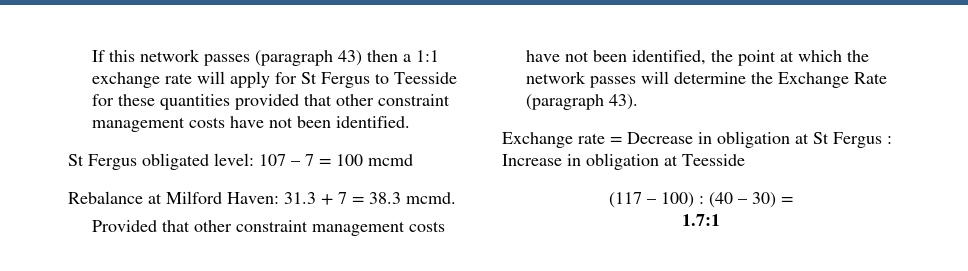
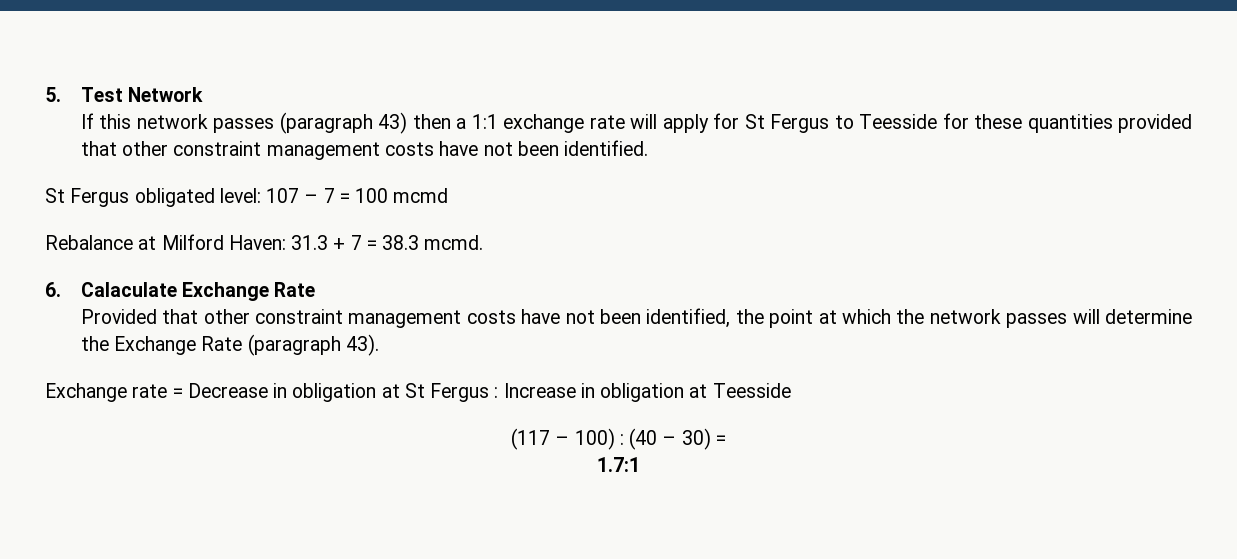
+ 5. Test Network
+ 6. Calaculate Exchange Rate

